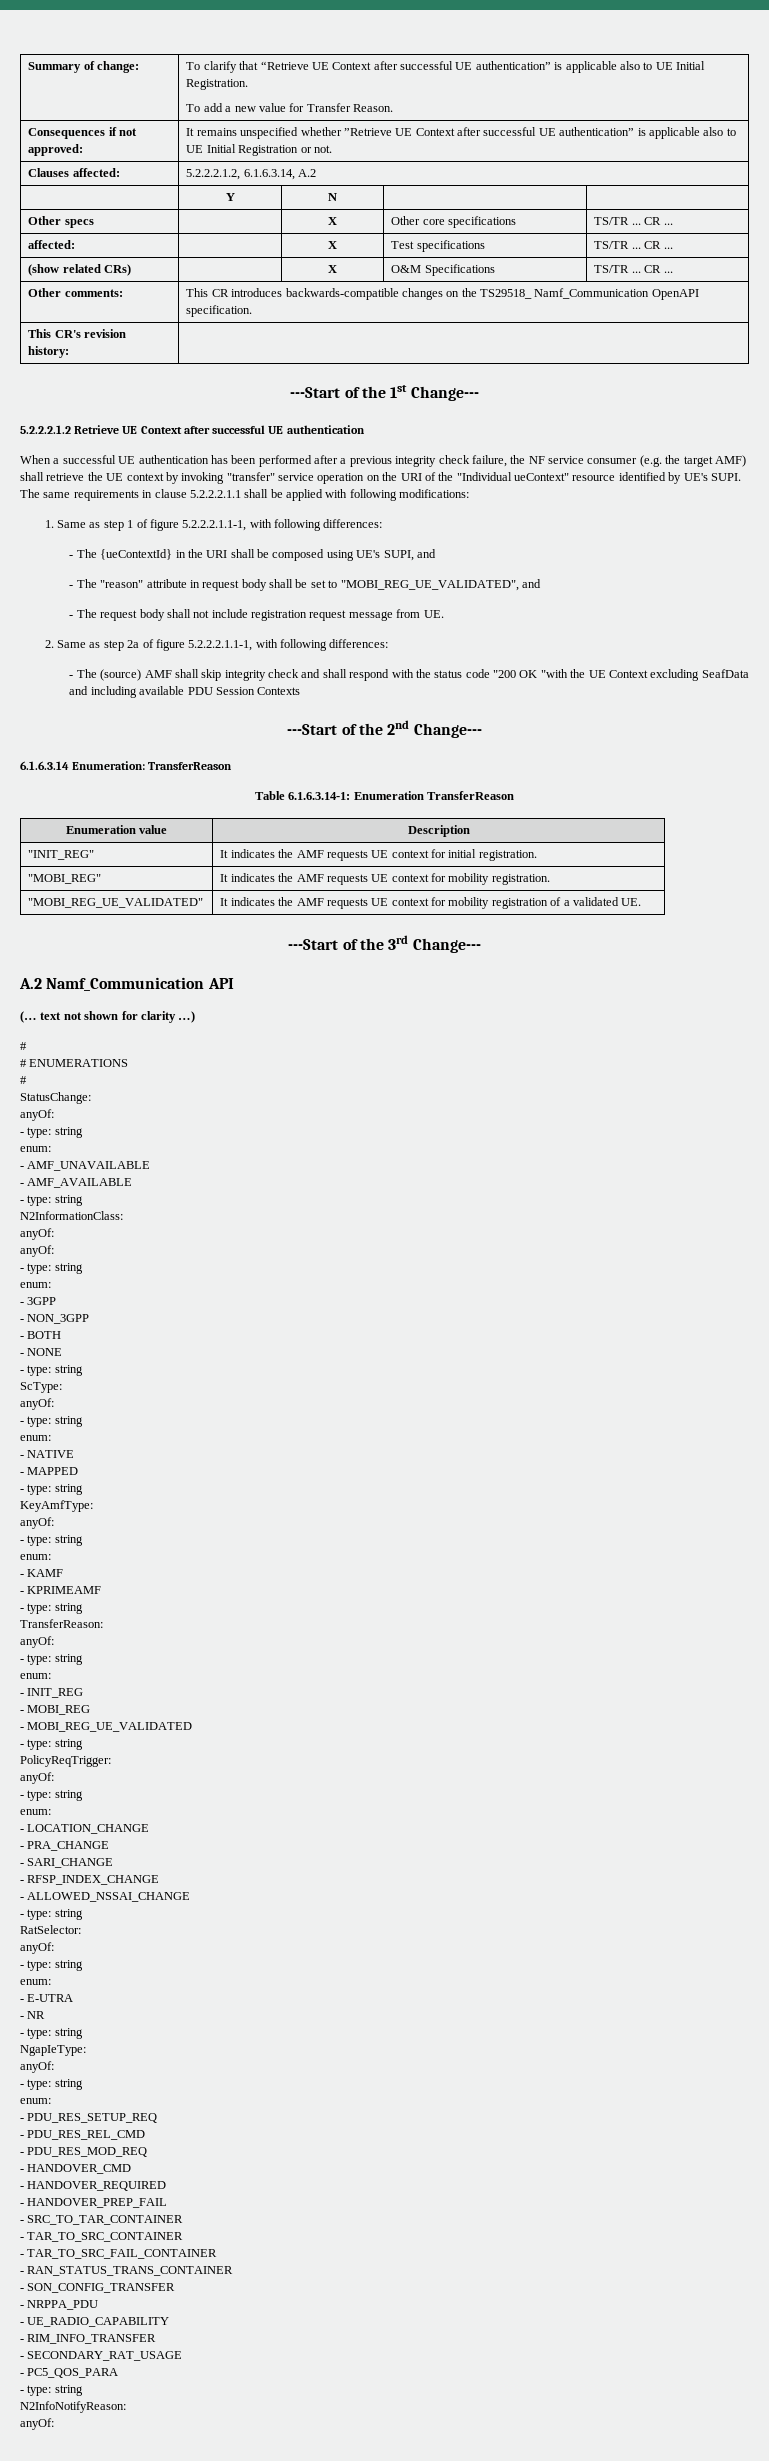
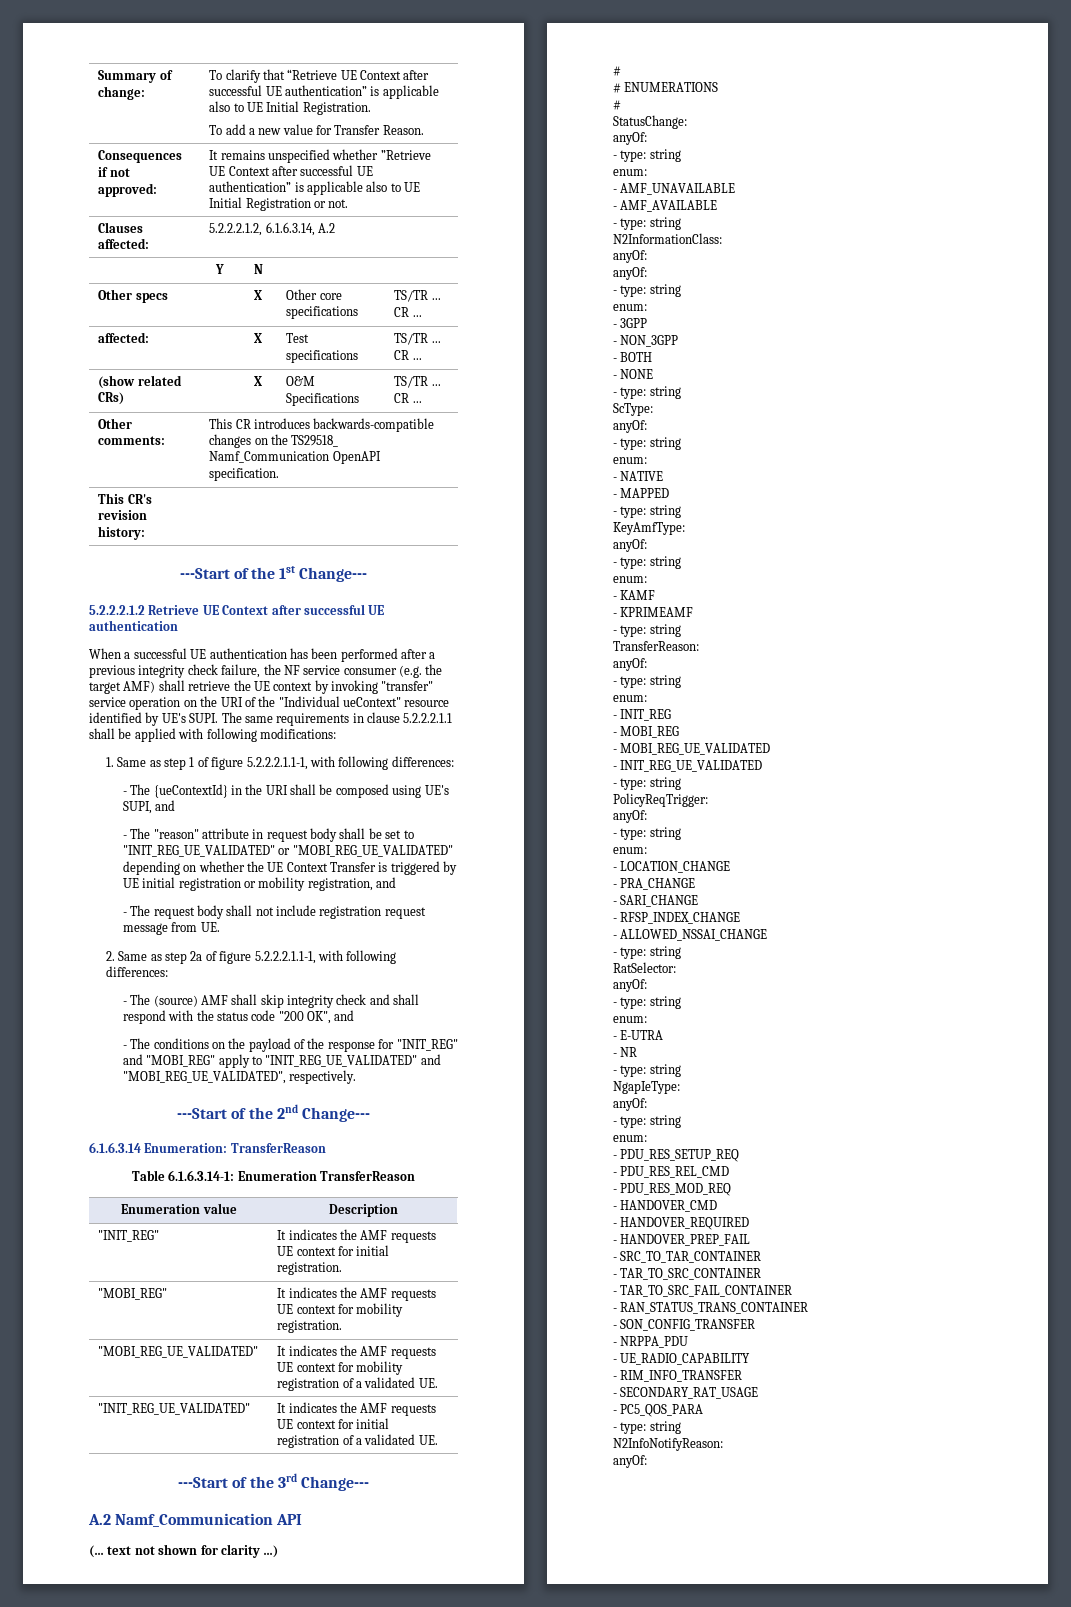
- - The "reason" attribute in request body shall be set to "MOBI_REG_UE_VALIDATED", and
+ - The "reason" attribute in request body shall be set to "INIT_REG_UE_VALIDATED" or "MOBI_REG_UE_VALIDATED" depending on whether the UE Context Transfer is triggered by UE initial registration or mobility registration, and
- - The (source) AMF shall skip integrity check and shall respond with the status code "200 OK "with the UE Context excluding SeafData and including available PDU Session Contexts
+ - The (source) AMF shall skip integrity check and shall respond with the status code "200 OK", and
+ - The conditions on the payload of the response for "INIT_REG" and "MOBI_REG" apply to "INIT_REG_UE_VALIDATED" and "MOBI_REG_UE_VALIDATED", respectively.
+ "INIT_REG_UE_VALIDATED" | It indicates the AMF requests UE context for initial registration of a validated UE.
+ - INIT_REG_UE_VALIDATED

